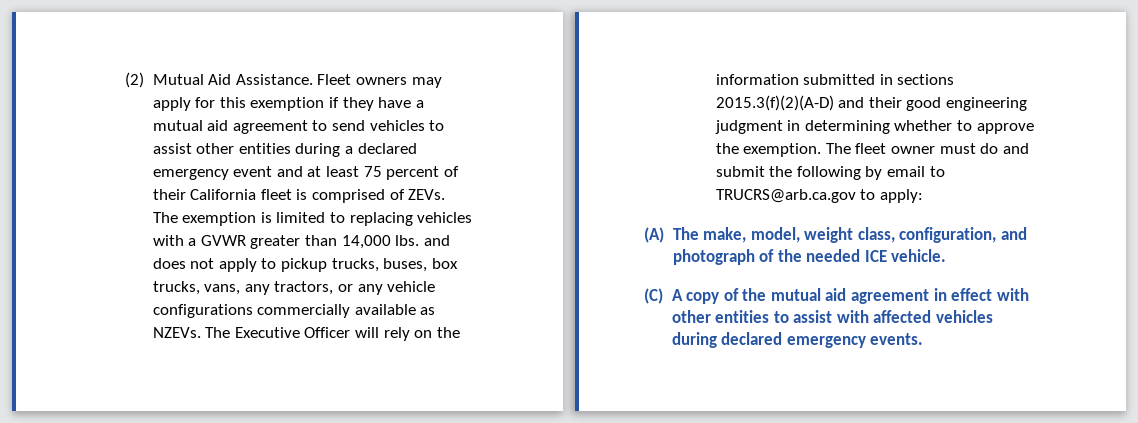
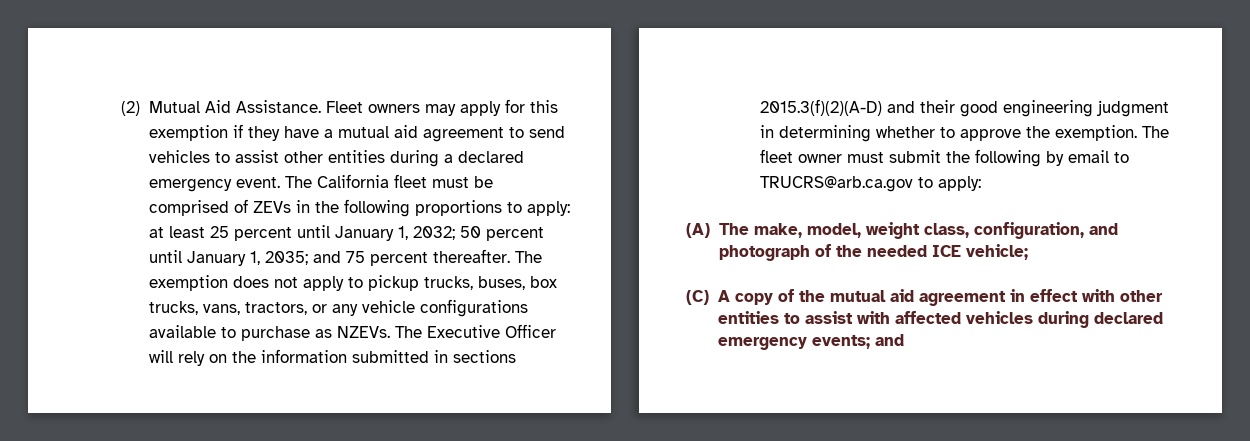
- Fleet owners may apply for this exemption if they have a mutual aid agreement to send vehicles to assist other entities during a declared emergency event and at least 75 percent of their California fleet is comprised of ZEVs. The exemption is limited to replacing vehicles with a GVWR greater than 14,000 lbs. and does not apply to pickup trucks, buses, box trucks, vans, any tractors, or any vehicle configurations commercially available as NZEVs.
+ Fleet owners may apply for this exemption if they have a mutual aid agreement to send vehicles to assist other entities during a declared emergency event. The California fleet must be comprised of ZEVs in the following proportions to apply: at least 25 percent until January 1, 2032; 50 percent until January 1, 2035; and 75 percent thereafter. The exemption does not apply to pickup trucks, buses, box trucks, vans, tractors, or any vehicle configurations available to purchase as NZEVs.
- The fleet owner must do and submit the following by email to TRUCRS@arb.ca.gov to apply:
+ The fleet owner must submit the following by email to TRUCRS@arb.ca.gov to apply:
- (A) The make, model, weight class, configuration, and photograph of the needed ICE vehicle.
+ (A) The make, model, weight class, configuration, and photograph of the needed ICE vehicle;
- (C) A copy of the mutual aid agreement in effect with other entities to assist with affected vehicles during declared emergency events.
+ (C) A copy of the mutual aid agreement in effect with other entities to assist with affected vehicles during declared emergency events; and

